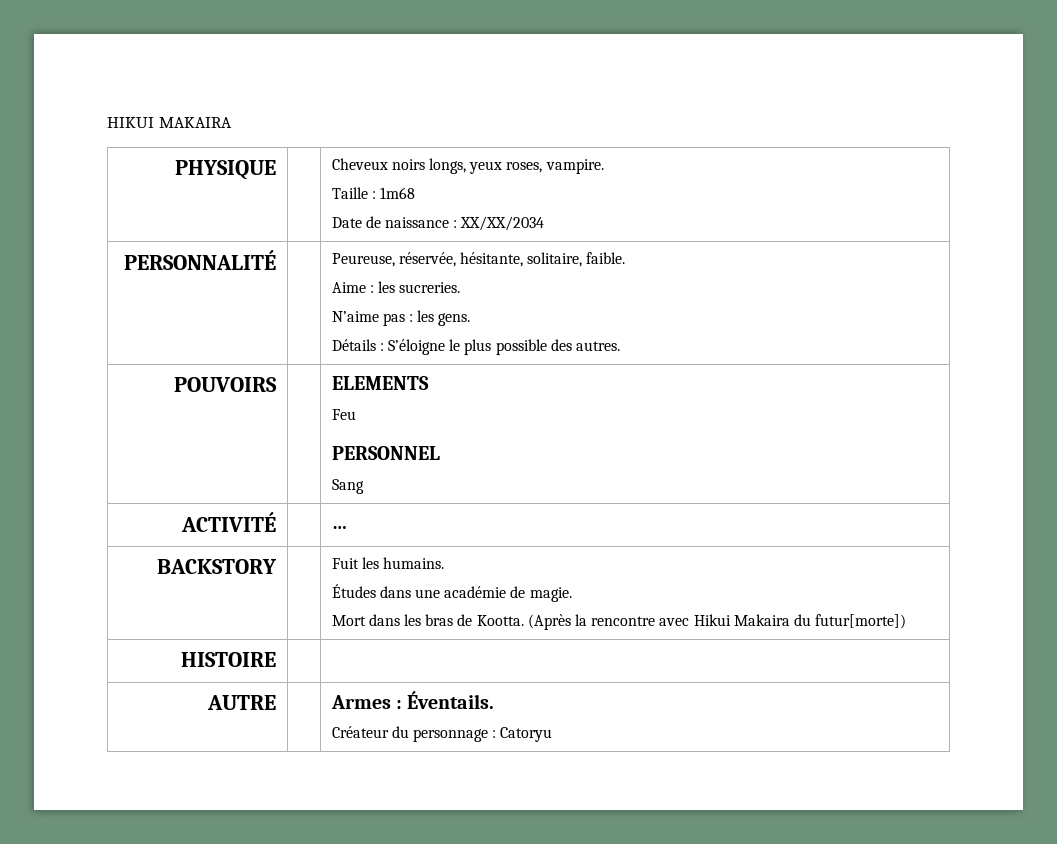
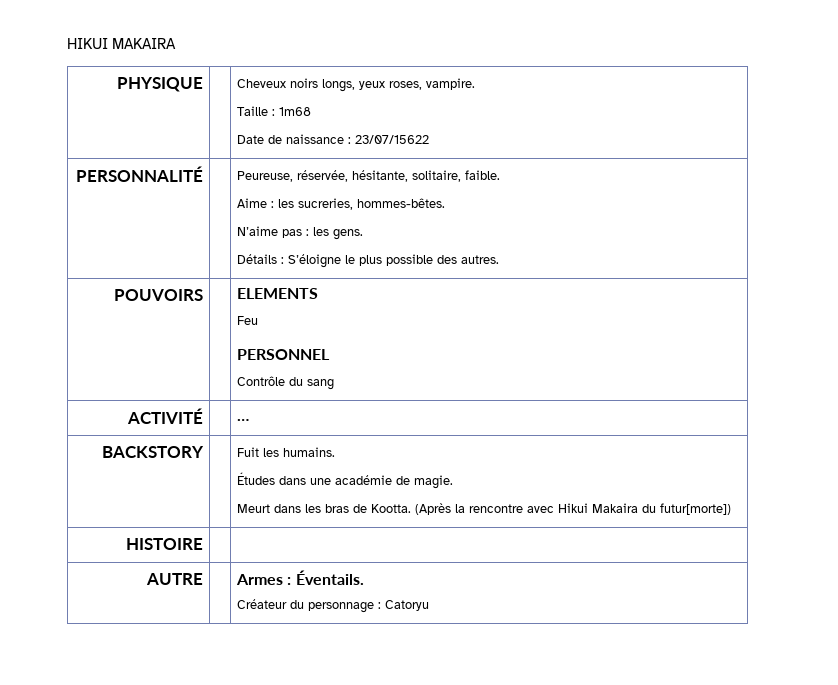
  PHYSIQUE | | Cheveux noirs longs, yeux roses, vampire.
  Taille : 1m68
- Date de naissance : XX/XX/2034
+ Date de naissance : 23/07/15622
  PERSONNALITÉ | | Peureuse, réservée, hésitante, solitaire, faible.
- Aime : les sucreries.
+ Aime : les sucreries, hommes-bêtes.
  POUVOIRS | | ELEMENTS
  Feu
  PERSONNEL
- Sang
+ Contrôle du sang
  BACKSTORY | | Fuit les humains.
  Études dans une académie de magie.
- Mort dans les bras de Kootta. (Après la rencontre avec Hikui Makaira du futur[morte])
+ Meurt dans les bras de Kootta. (Après la rencontre avec Hikui Makaira du futur[morte])

